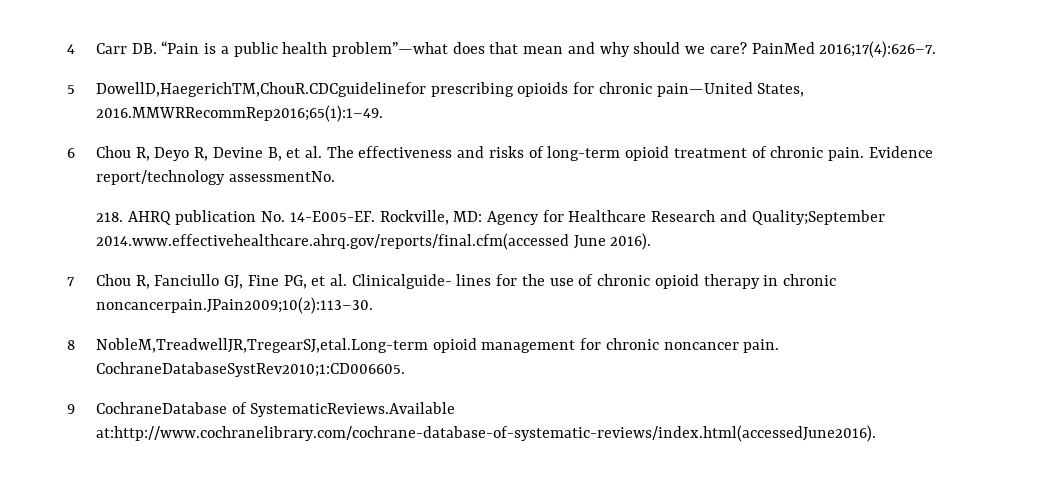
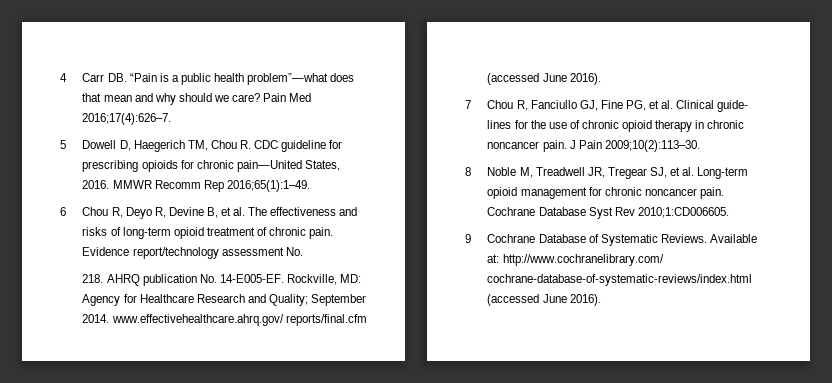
- PainMed 2016;17(4):626–7.
+ Pain Med 2016;17(4):626–7.
- 5 DowellD,HaegerichTM,ChouR.CDCguidelinefor prescribing opioids for chronic pain—United States, 2016.MMWRRecommRep2016;65(1):1–49.
+ 5 Dowell D, Haegerich TM, Chou R. CDC guideline for prescribing opioids for chronic pain—United States, 2016. MMWR Recomm Rep 2016;65(1):1–49.
- Evidence report/technology assessmentNo.
+ Evidence report/technology assessment No.
- Rockville, MD: Agency for Healthcare Research and Quality;September 2014.www.effectivehealthcare.ahrq.gov/reports/final.cfm(accessed June 2016).
+ Rockville, MD: Agency for Healthcare Research and Quality; September 2014. www.effectivehealthcare.ahrq.gov/ reports/final.cfm (accessed June 2016).
- 7 Chou R, Fanciullo GJ, Fine PG, et al. Clinicalguide- lines for the use of chronic opioid therapy in chronic noncancerpain.JPain2009;10(2):113–30.
- 8 NobleM,TreadwellJR,TregearSJ,etal.Long-term opioid management for chronic noncancer pain.
+ 7 Chou R, Fanciullo GJ, Fine PG, et al. Clinical guide- lines for the use of chronic opioid therapy in chronic noncancer pain. J Pain 2009;10(2):113–30.
+ 8 Noble M, Treadwell JR, Tregear SJ, et al. Long-term opioid management for chronic noncancer pain.
- CochraneDatabaseSystRev2010;1:CD006605.
- 9 CochraneDatabase of SystematicReviews.Available at:http://www.cochranelibrary.com/cochrane-database-of-systematic-reviews/index.html(accessedJune2016).
+ Cochrane Database Syst Rev 2010;1:CD006605.
+ 9 Cochrane Database of Systematic Reviews. Available at: http://www.cochranelibrary.com/ cochrane-database-of-systematic-reviews/index.html (accessed June 2016).

